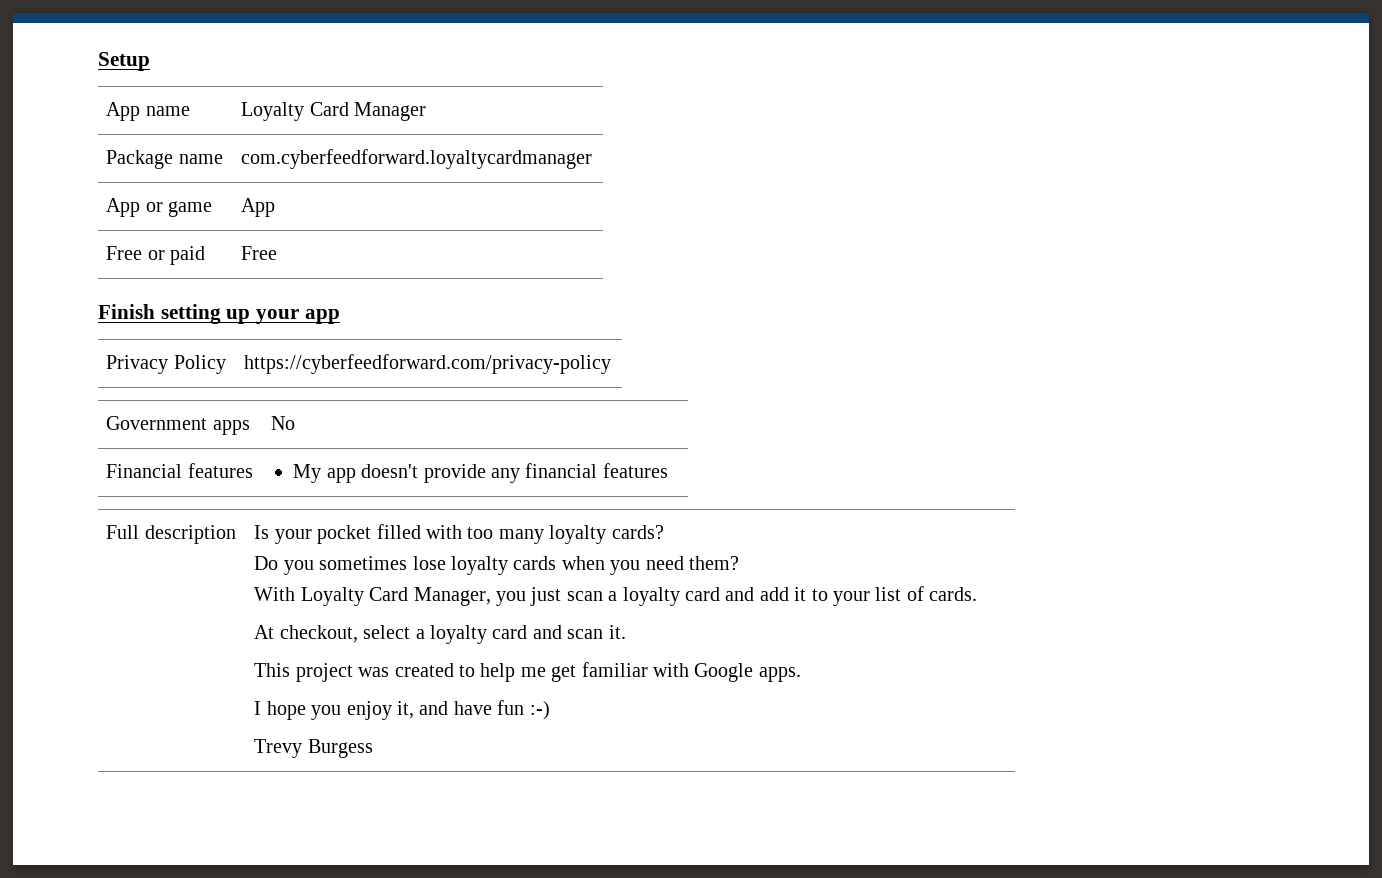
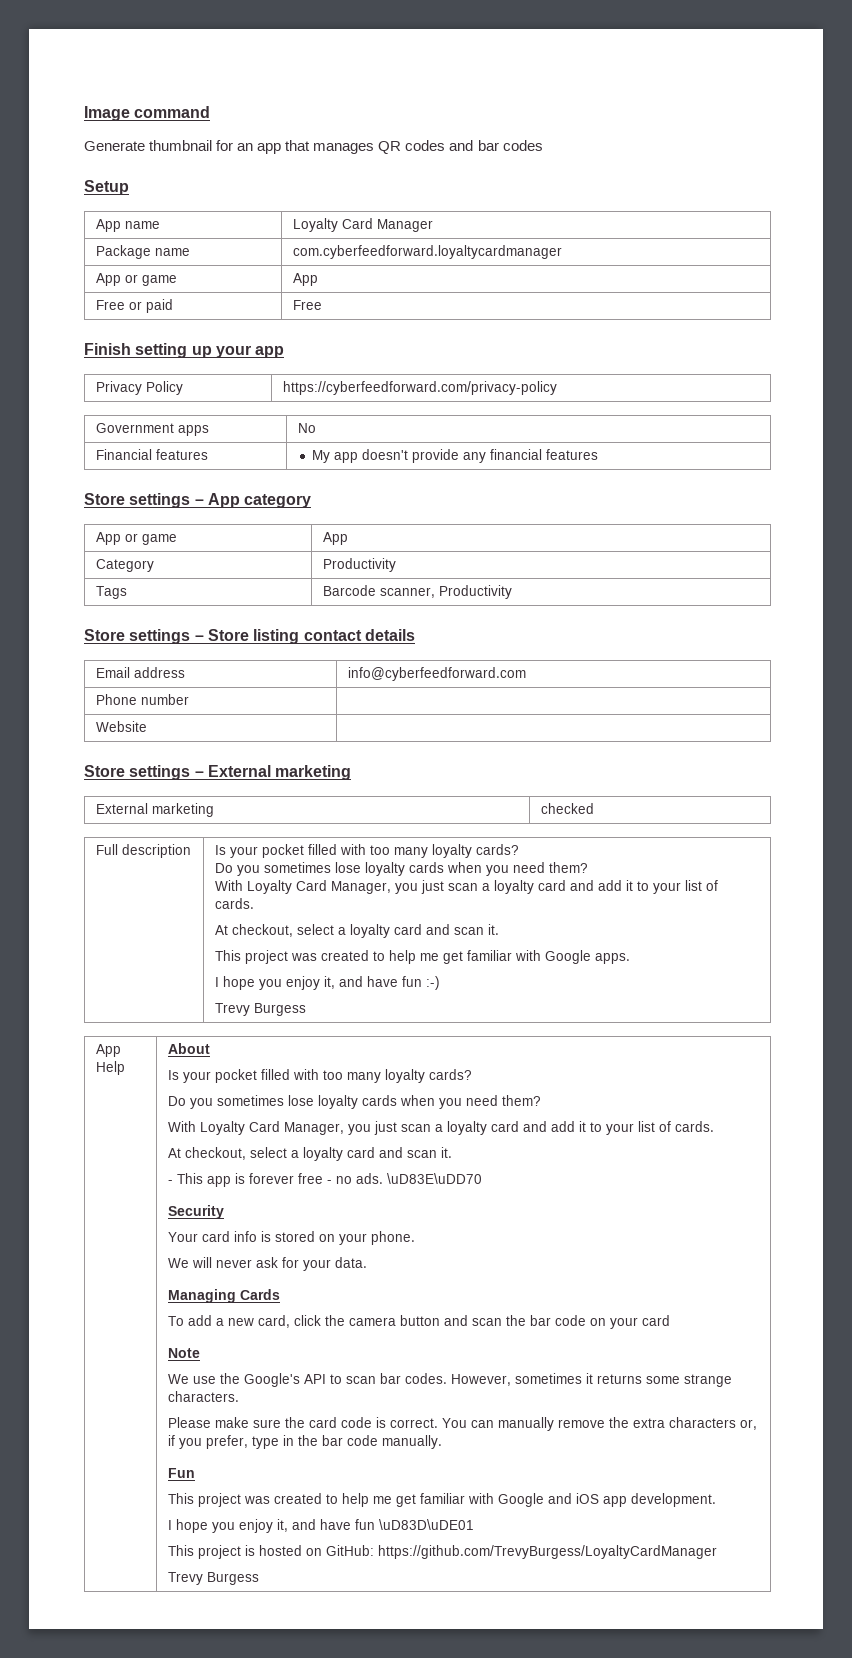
+ Image command
+ Generate thumbnail for an app that manages QR codes and bar codes
+ Store settings – App category
+ App or game | App
+ Category | Productivity
+ Tags | Barcode scanner, Productivity
+ Store settings – Store listing contact details
+ Email address | info@cyberfeedforward.com
+ Phone number |
+ Website |
+ Store settings – External marketing
+ External marketing | checked
+ App Help | About
+ Is your pocket filled with too many loyalty cards?
+ Do you sometimes lose loyalty cards when you need them?
+ With Loyalty Card Manager, you just scan a loyalty card and add it to your list of cards.
+ At checkout, select a loyalty card and scan it.
+ - This app is forever free - no ads. \uD83E\uDD70
+ Security
+ Your card info is stored on your phone.
+ We will never ask for your data.
+ Managing Cards
+ To add a new card, click the camera button and scan the bar code on your card
+ Note
+ We use the Google's API to scan bar codes. However, sometimes it returns some strange characters.
+ Please make sure the card code is correct. You can manually remove the extra characters or, if you prefer, type in the bar code manually.
+ Fun
+ This project was created to help me get familiar with Google and iOS app development.
+ I hope you enjoy it, and have fun \uD83D\uDE01
+ This project is hosted on GitHub: https://github.com/TrevyBurgess/LoyaltyCardManager
+ Trevy Burgess

